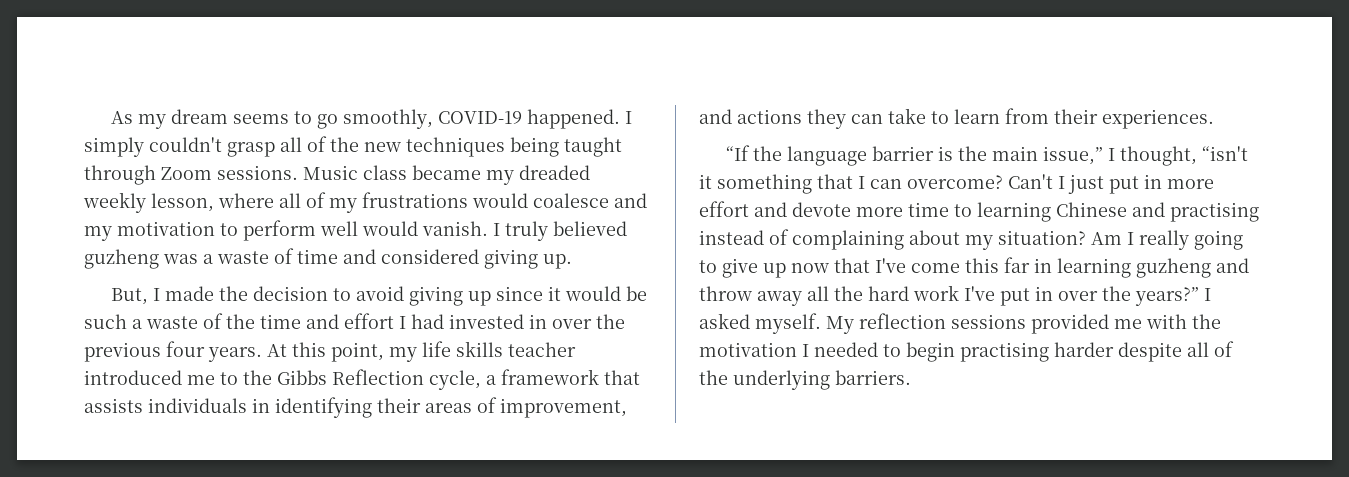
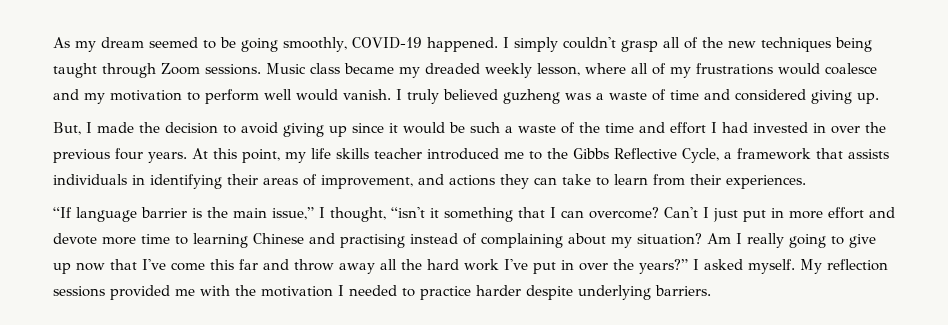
- As my dream seems to go smoothly, COVID-19 happened.
+ As my dream seemed to be going smoothly, COVID-19 happened.
- At this point, my life skills teacher introduced me to the Gibbs Reflection cycle, a framework that assists individuals in identifying their areas of improvement, and actions they can take to learn from their experiences.
+ At this point, my life skills teacher introduced me to the Gibbs Reflective Cycle, a framework that assists individuals in identifying their areas of improvement, and actions they can take to learn from their experiences.
- “If the language barrier is the main issue,” I thought, “isn't it something that I can overcome?
+ “If language barrier is the main issue,” I thought, “isn't it something that I can overcome?
- Am I really going to give up now that I've come this far in learning guzheng and throw away all the hard work I've put in over the years?”
+ Am I really going to give up now that I've come this far and throw away all the hard work I've put in over the years?”
- My reflection sessions provided me with the motivation I needed to begin practising harder despite all of the underlying barriers.
+ My reflection sessions provided me with the motivation I needed to practice harder despite underlying barriers.

